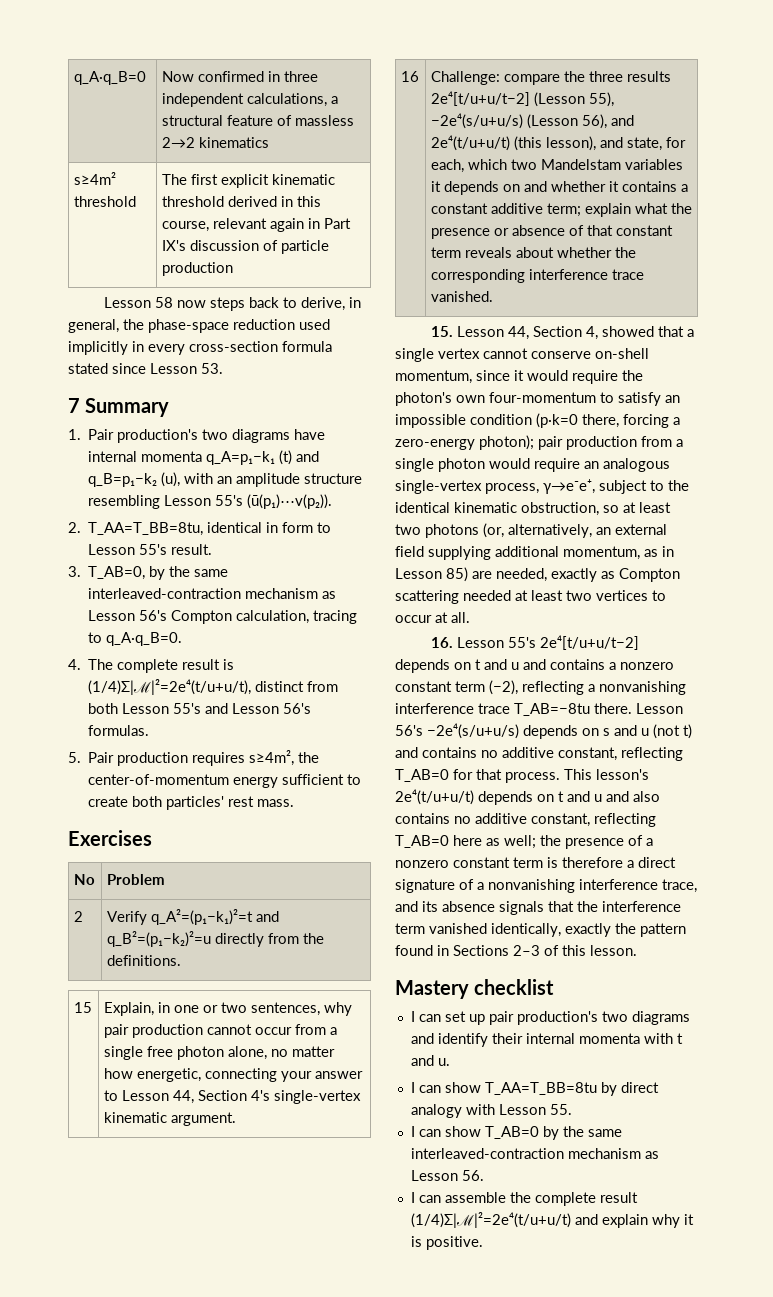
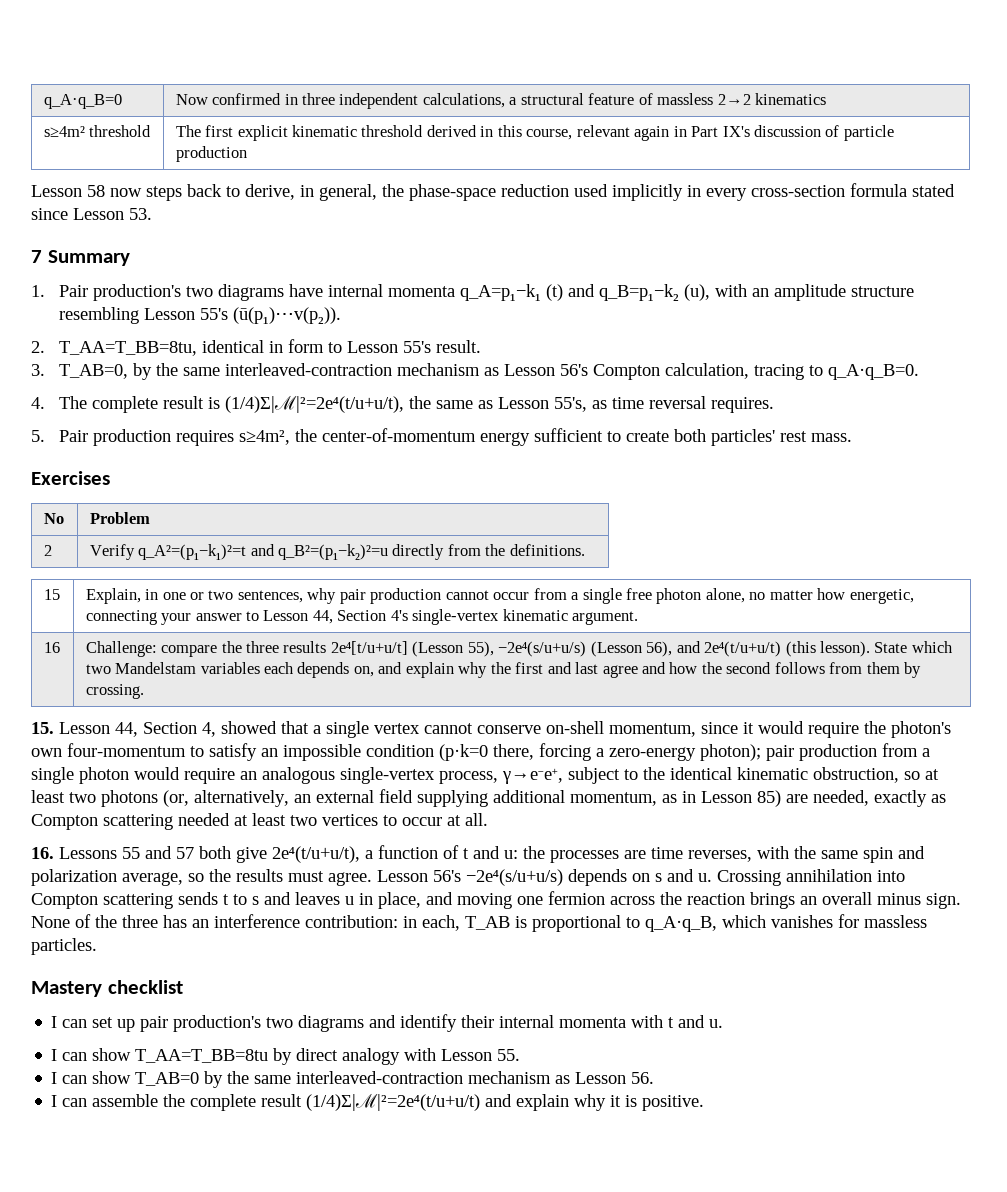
- 4. The complete result is (1/4)Σ|ℳ|²=2e⁴(t/u+u/t), distinct from both Lesson 55's and Lesson 56's formulas.
+ 4. The complete result is (1/4)Σ|ℳ|²=2e⁴(t/u+u/t), the same as Lesson 55's, as time reversal requires.
- Challenge: compare the three results 2e⁴[t/u+u/t−2] (Lesson 55), −2e⁴(s/u+u/s) (Lesson 56), and 2e⁴(t/u+u/t) (this lesson), and state, for each, which two Mandelstam variables it depends on and whether it contains a constant additive term; explain what the presence or absence of that constant term reveals about whether the corresponding interference trace vanished.
+ Challenge: compare the three results 2e⁴[t/u+u/t] (Lesson 55), −2e⁴(s/u+u/s) (Lesson 56), and 2e⁴(t/u+u/t) (this lesson). State which two Mandelstam variables each depends on, and explain why the first and last agree and how the second follows from them by crossing.
- 16. Lesson 55's 2e⁴[t/u+u/t−2] depends on t and u and contains a nonzero constant term (−2), reflecting a nonvanishing interference trace T_AB=−8tu there.
+ 16. Lessons 55 and 57 both give 2e⁴(t/u+u/t), a function of t and u: the processes are time reverses, with the same spin and polarization average, so the results must agree.
- Lesson 56's −2e⁴(s/u+u/s) depends on s and u (not t) and contains no additive constant, reflecting T_AB=0 for that process. This lesson's 2e⁴(t/u+u/t) depends on t and u and also contains no additive constant, reflecting T_AB=0 here as well; the presence of a nonzero constant term is therefore a direct signature of a nonvanishing interference trace, and its absence signals that the interference term vanished identically, exactly the pattern found in Sections 2–3 of this lesson.
+ Lesson 56's −2e⁴(s/u+u/s) depends on s and u. Crossing annihilation into Compton scattering sends t to s and leaves u in place, and moving one fermion across the reaction brings an overall minus sign. None of the three has an interference contribution: in each, T_AB is proportional to q_A·q_B, which vanishes for massless particles.

